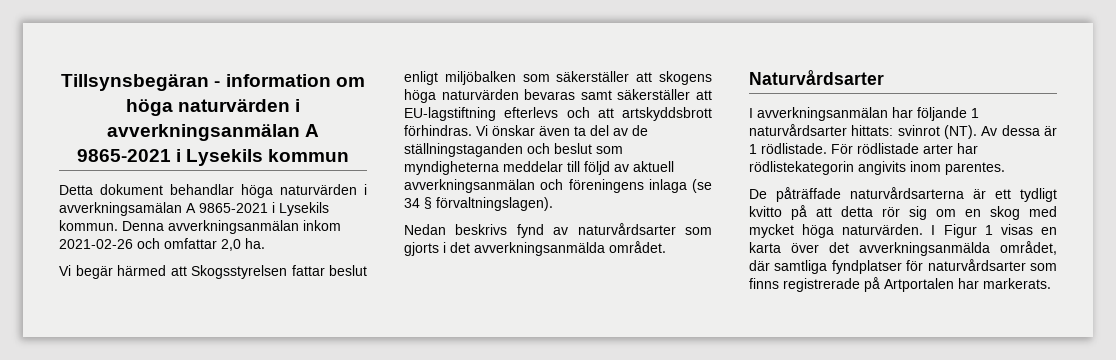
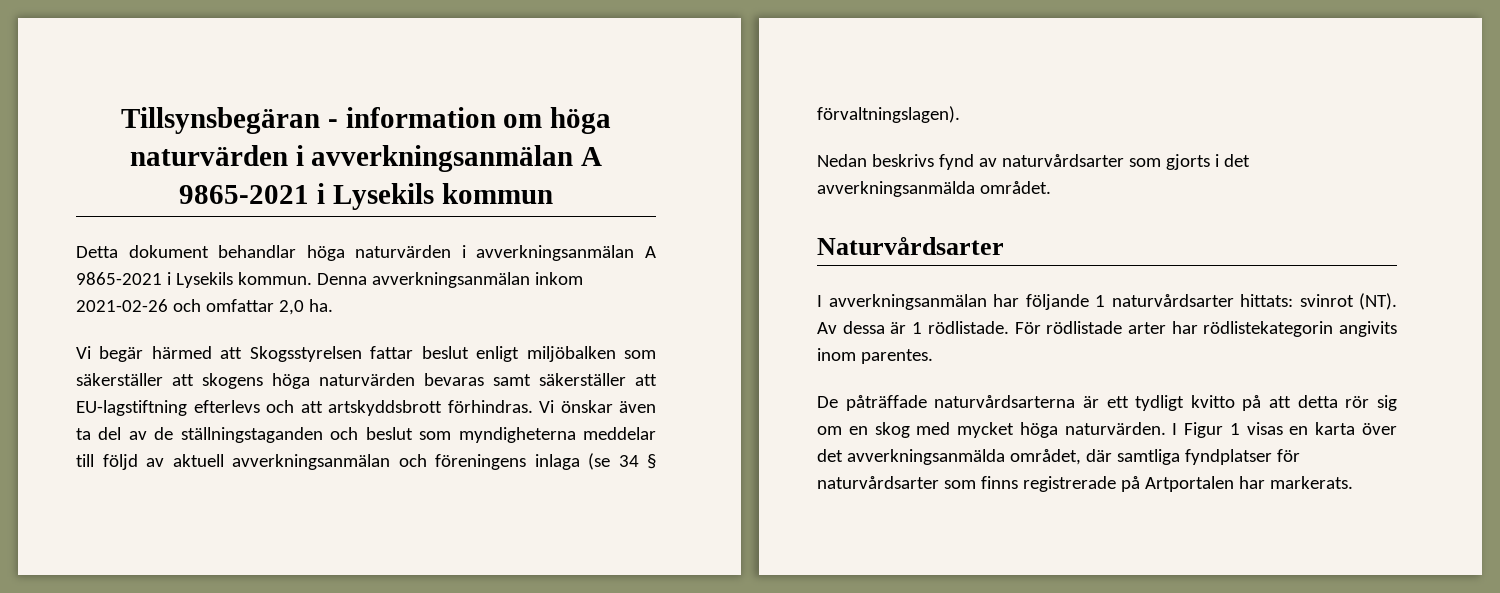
- Detta dokument behandlar höga naturvärden i avverkningsamälan A 9865-2021 i Lysekils kommun.
+ Detta dokument behandlar höga naturvärden i avverkningsanmälan A 9865-2021 i Lysekils kommun.

